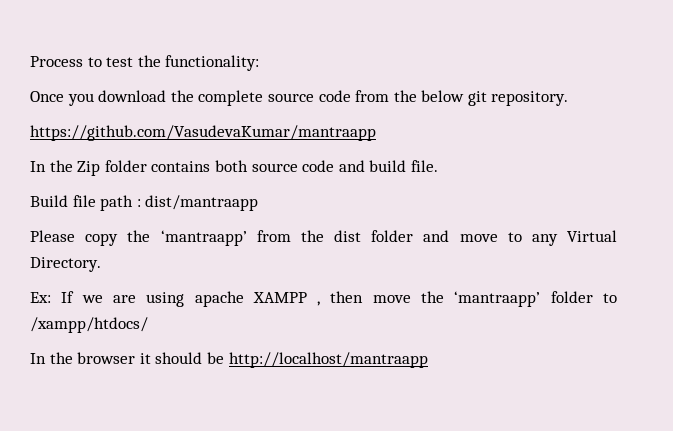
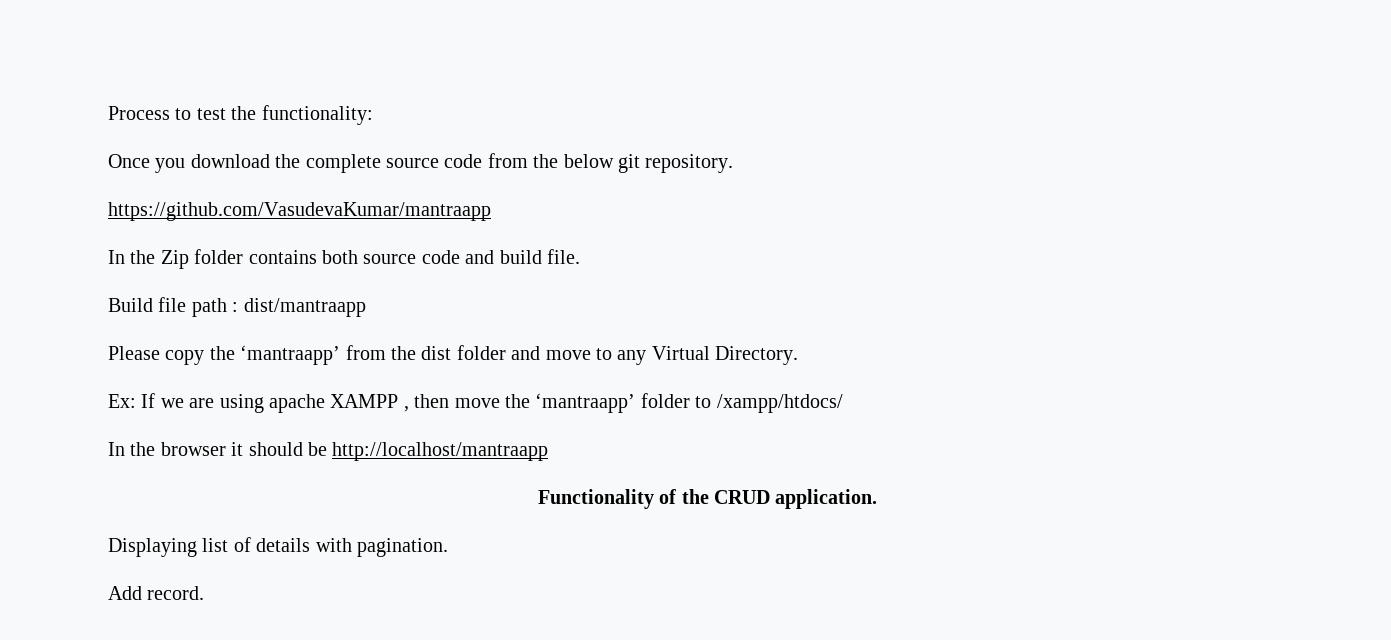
+ Functionality of the CRUD application.
+ Displaying list of details with pagination.
+ Add record.

